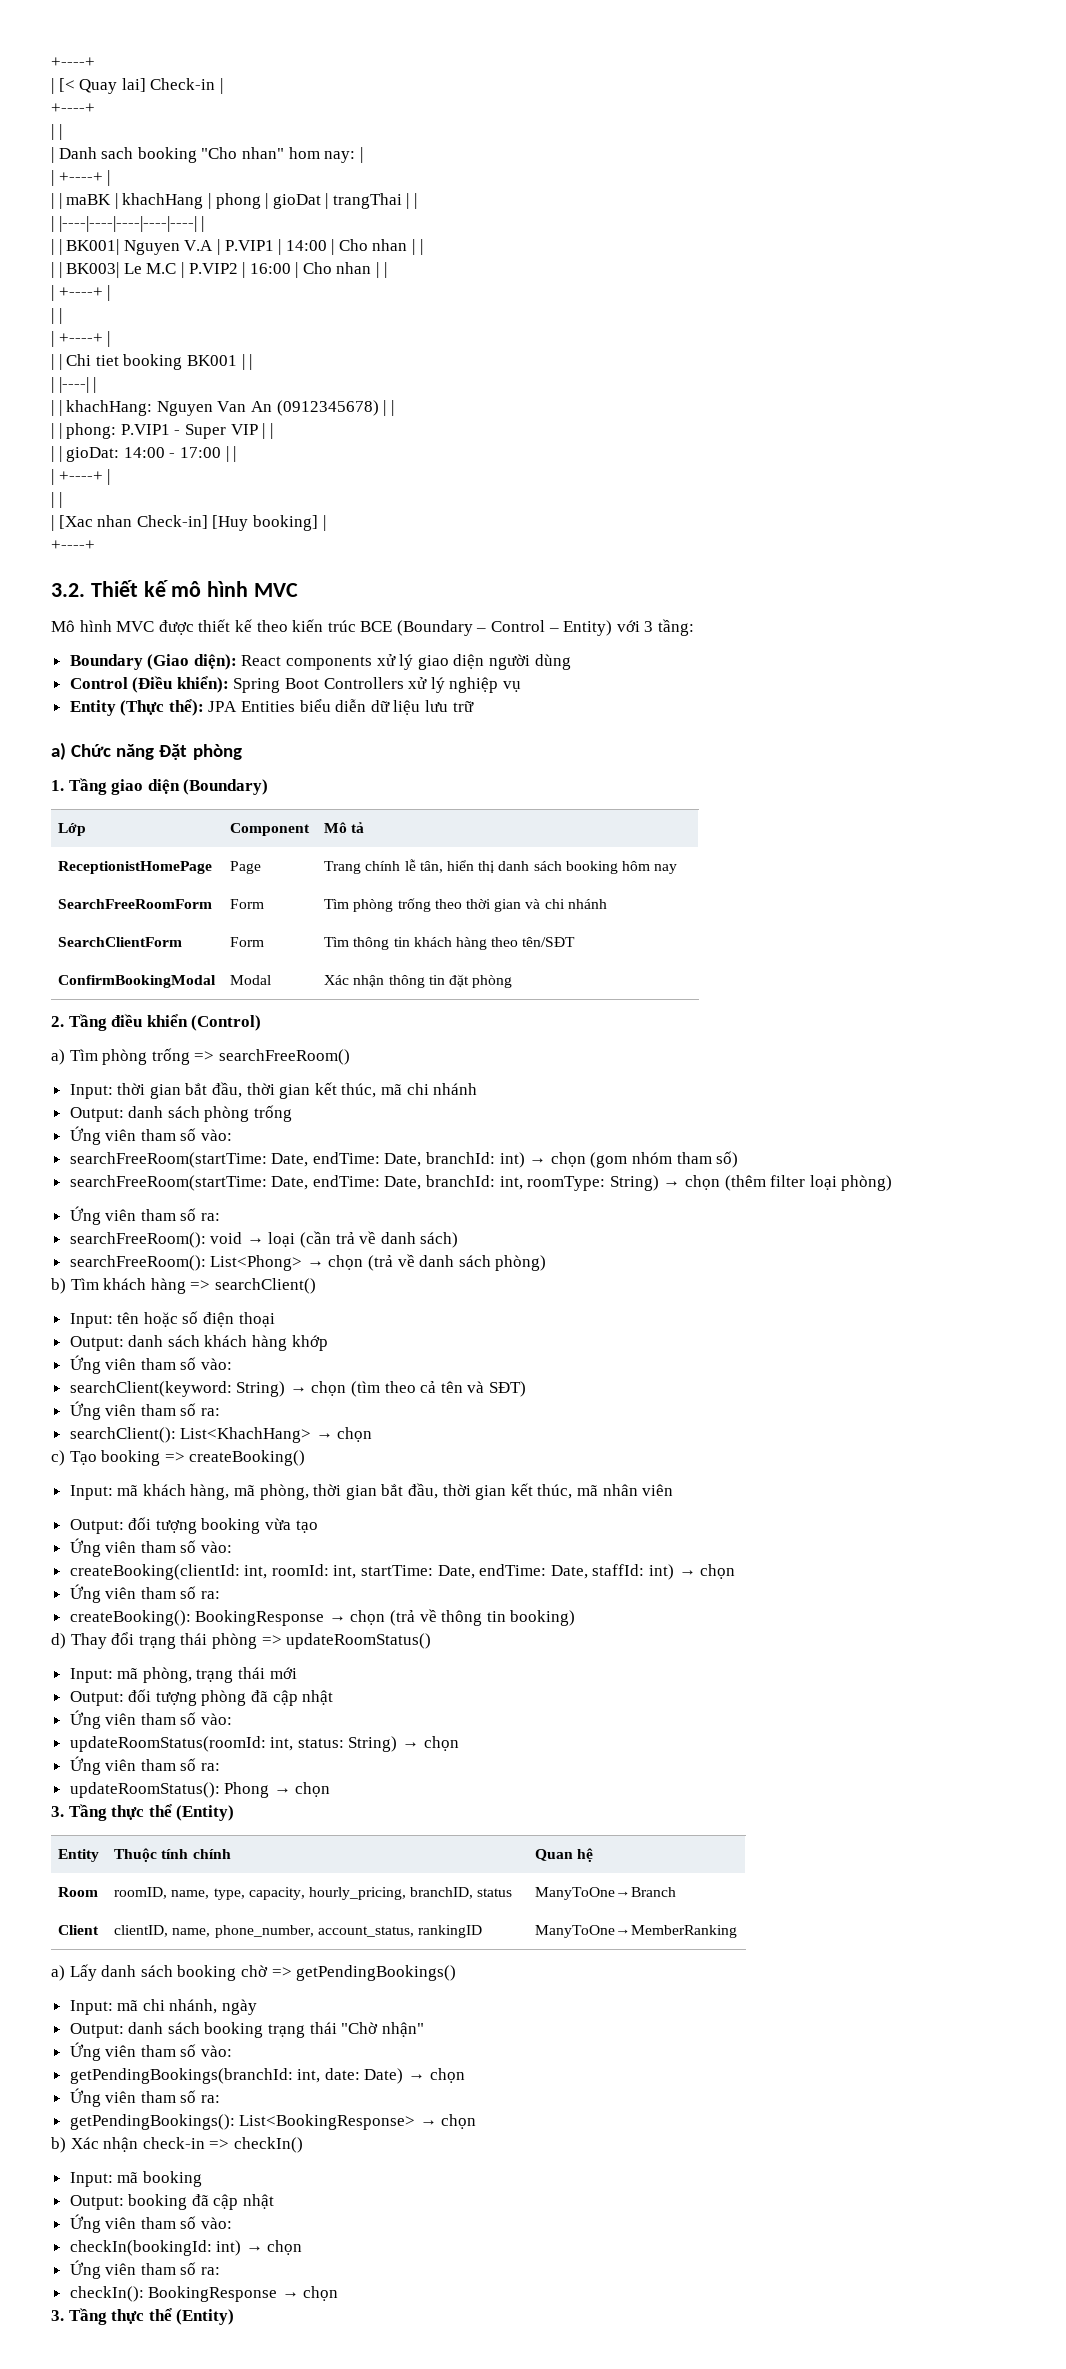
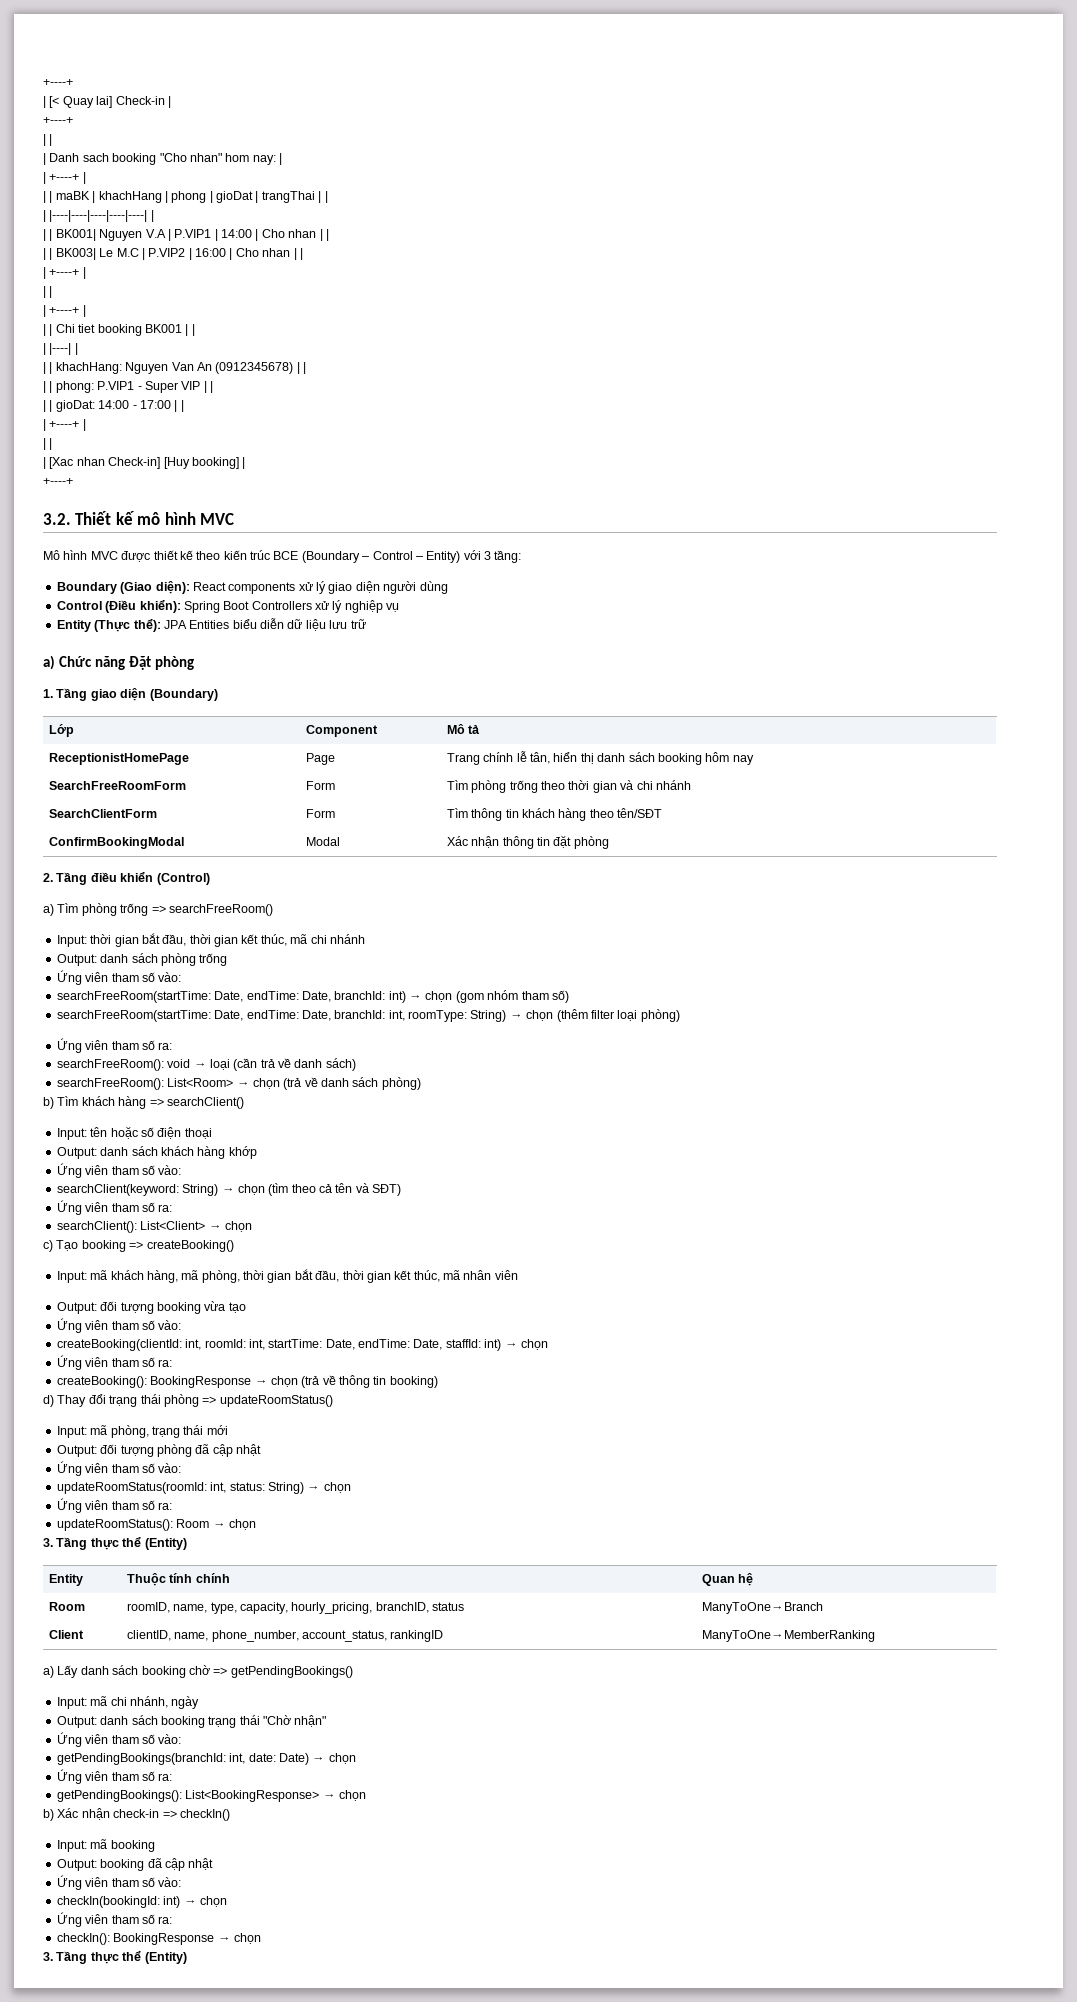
- searchFreeRoom(): List<Phong> → chọn (trả về danh sách phòng)
+ searchFreeRoom(): List<Room> → chọn (trả về danh sách phòng)
- searchClient(): List<KhachHang> → chọn
+ searchClient(): List<Client> → chọn
- updateRoomStatus(): Phong → chọn
+ updateRoomStatus(): Room → chọn

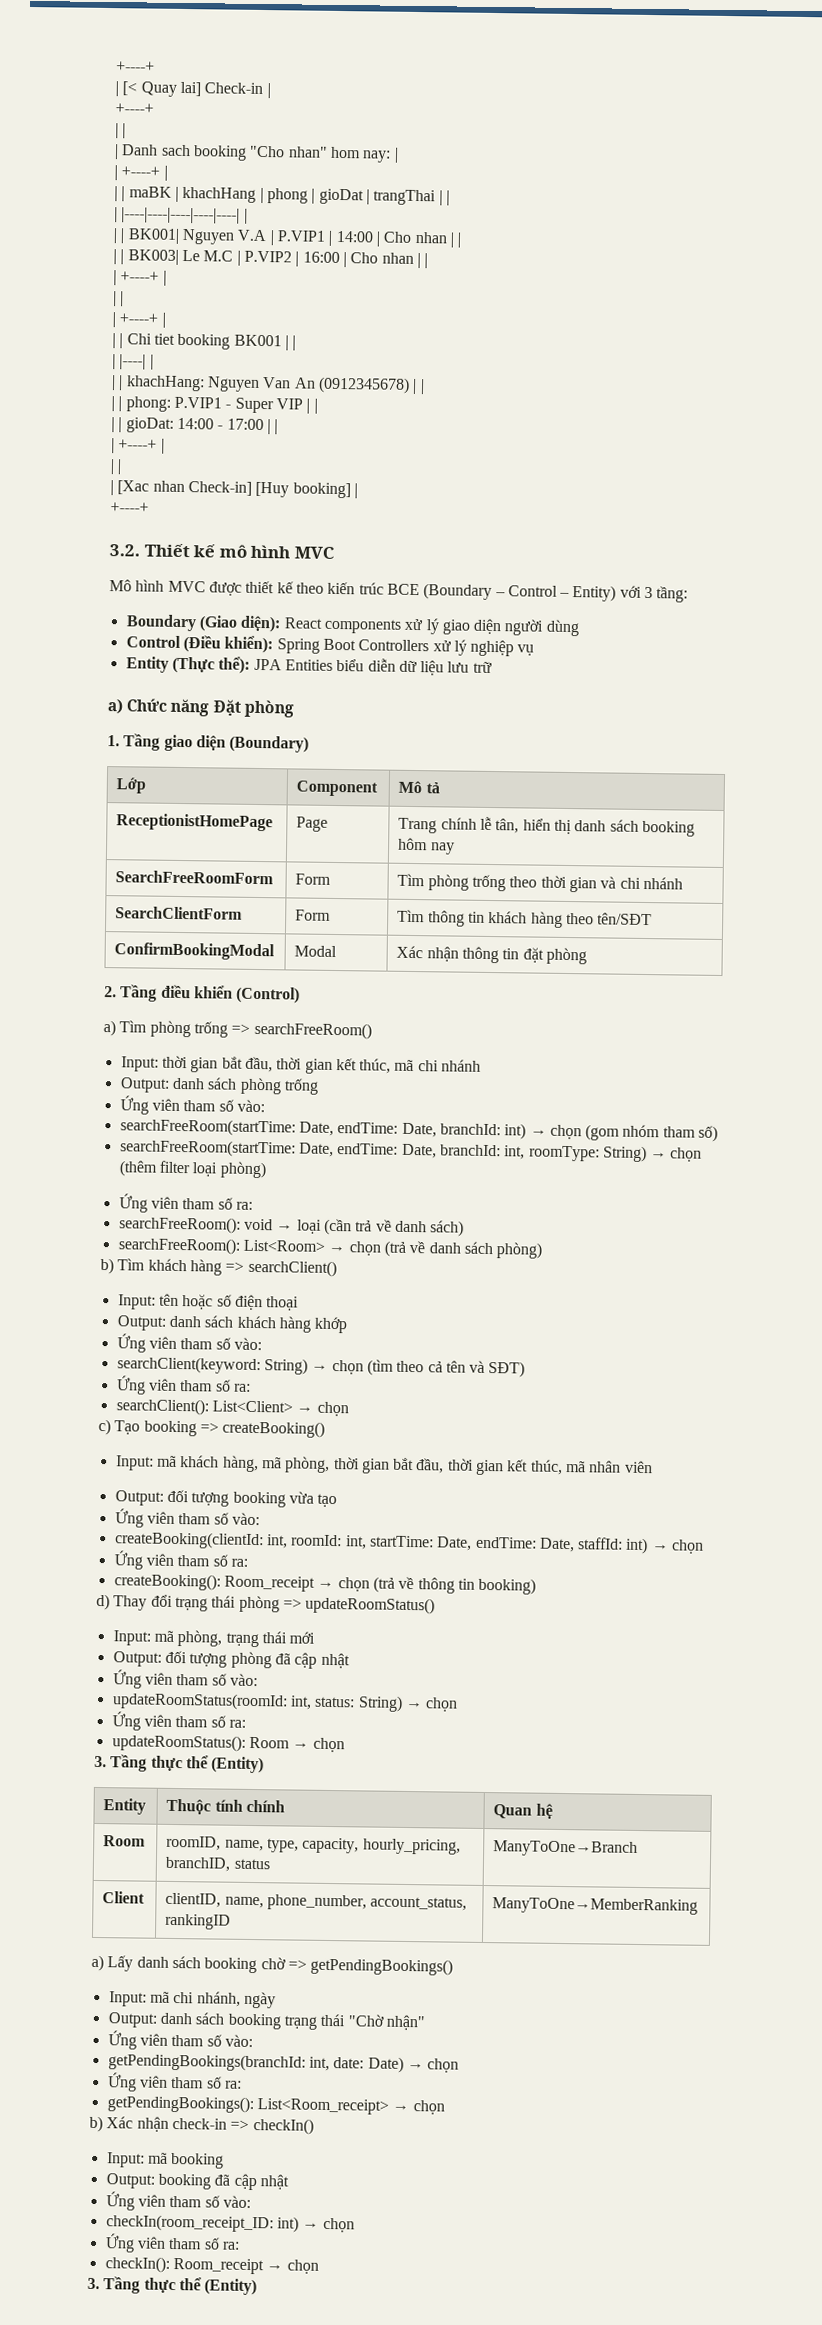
- createBooking(): BookingResponse → chọn (trả về thông tin booking)
+ createBooking(): Room_receipt → chọn (trả về thông tin booking)
- getPendingBookings(): List<BookingResponse> → chọn
+ getPendingBookings(): List<Room_receipt> → chọn
- checkIn(bookingId: int) → chọn
+ checkIn(room_receipt_ID: int) → chọn
- checkIn(): BookingResponse → chọn
+ checkIn(): Room_receipt → chọn

